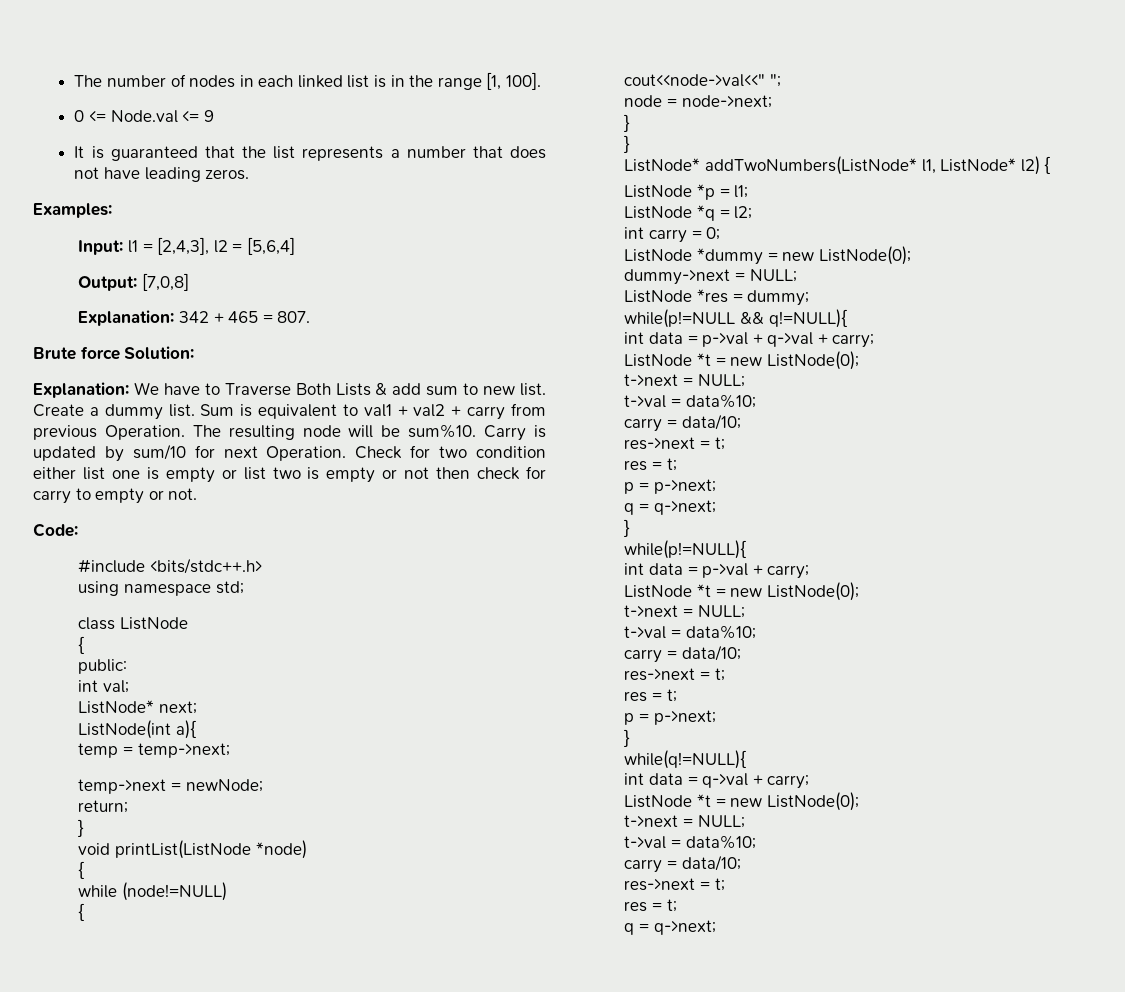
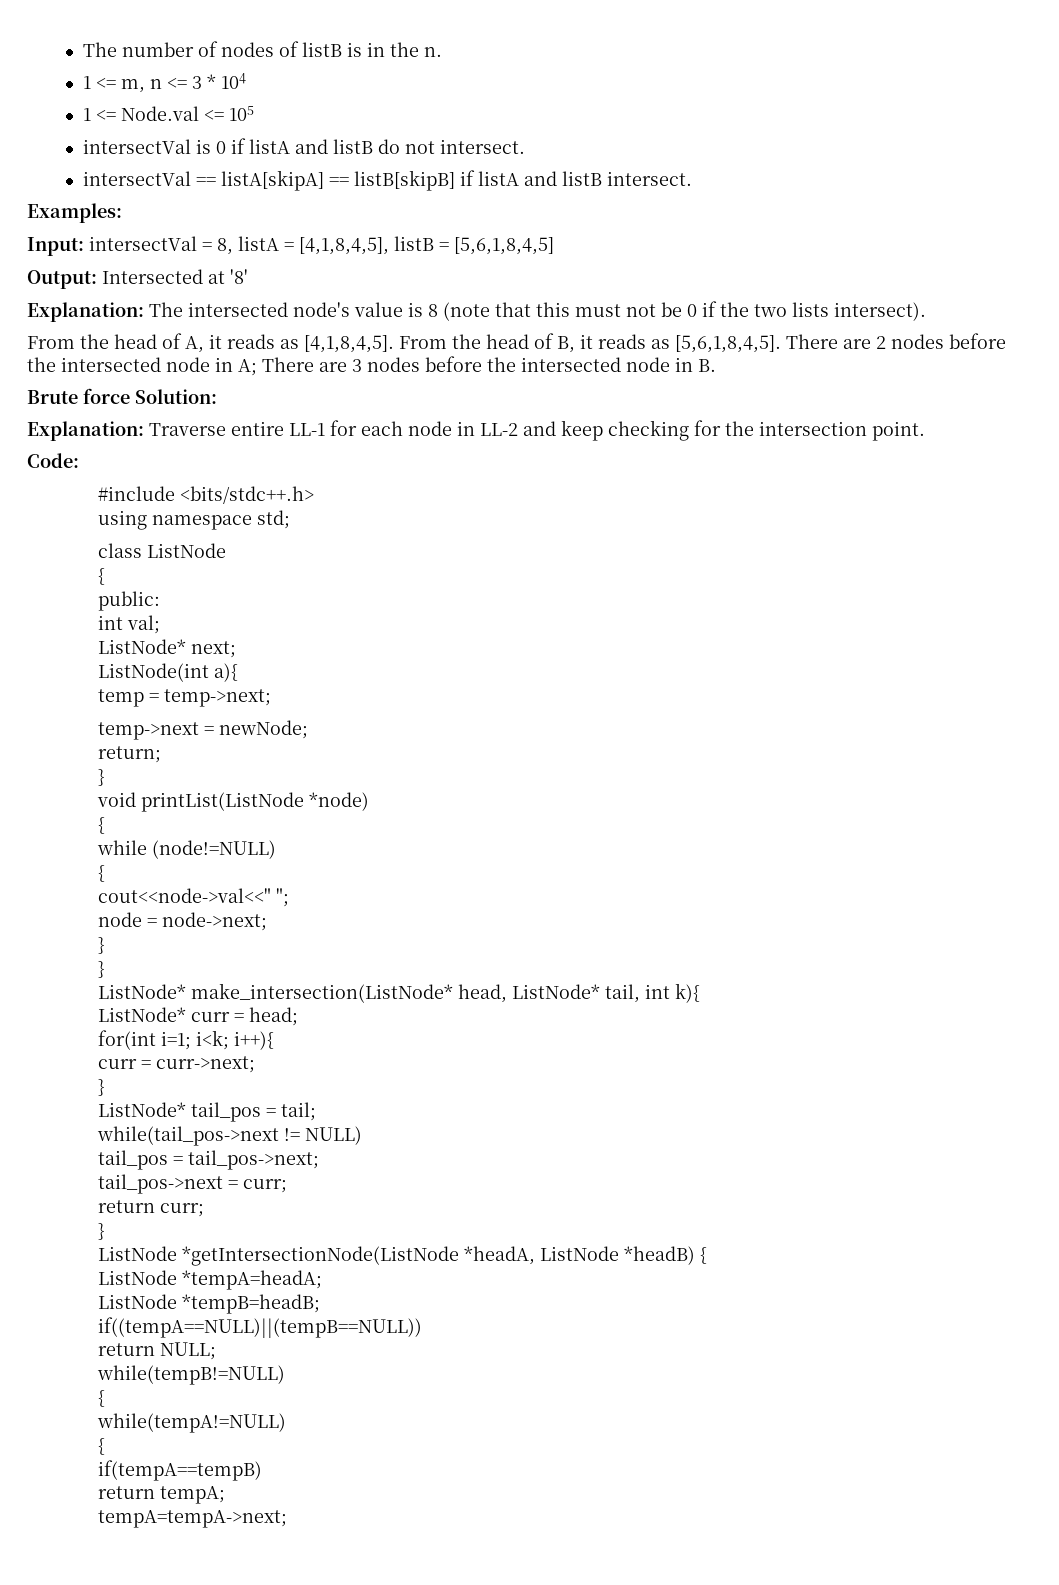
- The number of nodes in each linked list is in the range [1, 100].
- 0 <= Node.val <= 9
- It is guaranteed that the list represents a number that does not have leading zeros.
+ The number of nodes of listB is in the n.
+ 1 <= m, n <= 3 * 104
+ 1 <= Node.val <= 105
+ intersectVal is 0 if listA and listB do not intersect.
+ intersectVal == listA[skipA] == listB[skipB] if listA and listB intersect.
  Examples:
- Input: l1 = [2,4,3], l2 = [5,6,4]
- Output: [7,0,8]
- Explanation: 342 + 465 = 807.
+ Input: intersectVal = 8, listA = [4,1,8,4,5], listB = [5,6,1,8,4,5]
+ Output: Intersected at '8'
+ Explanation: The intersected node's value is 8 (note that this must not be 0 if the two lists intersect).
+ From the head of A, it reads as [4,1,8,4,5]. From the head of B, it reads as [5,6,1,8,4,5]. There are 2 nodes before the intersected node in A; There are 3 nodes before the intersected node in B.
  Brute force Solution:
- Explanation: We have to Traverse Both Lists & add sum to new list. Create a dummy list. Sum is equivalent to val1 + val2 + carry from previous Operation. The resulting node will be sum%10. Carry is updated by sum/10 for next Operation. Check for two condition either list one is empty or list two is empty or not then check for carry to empty or not.
+ Explanation: Traverse entire LL-1 for each node in LL-2 and keep checking for the intersection point.
- ListNode* addTwoNumbers(ListNode* l1, ListNode* l2) {
- ListNode *p = l1;
- ListNode *q = l2;
- int carry = 0;
- ListNode *dummy = new ListNode(0);
- dummy->next = NULL;
- ListNode *res = dummy;
- while(p!=NULL && q!=NULL){
- int data = p->val + q->val + carry;
- ListNode *t = new ListNode(0);
- t->next = NULL;
- t->val = data%10;
- carry = data/10;
- res->next = t;
- res = t;
- p = p->next;
- q = q->next;
+ ListNode* make_intersection(ListNode* head, ListNode* tail, int k){
+ ListNode* curr = head;
+ for(int i=1; i<k; i++){
+ curr = curr->next;
  }
- while(p!=NULL){
- int data = p->val + carry;
- ListNode *t = new ListNode(0);
- t->next = NULL;
- t->val = data%10;
- carry = data/10;
- res->next = t;
- res = t;
- p = p->next;
+ ListNode* tail_pos = tail;
+ while(tail_pos->next != NULL)
+ tail_pos = tail_pos->next;
+ tail_pos->next = curr;
+ return curr;
  }
- while(q!=NULL){
- int data = q->val + carry;
- ListNode *t = new ListNode(0);
- t->next = NULL;
- t->val = data%10;
- carry = data/10;
- res->next = t;
- res = t;
- q = q->next;
+ ListNode *getIntersectionNode(ListNode *headA, ListNode *headB) {
+ ListNode *tempA=headA;
+ ListNode *tempB=headB;
+ if((tempA==NULL)||(tempB==NULL))
+ return NULL;
+ while(tempB!=NULL)
+ {
+ while(tempA!=NULL)
+ {
+ if(tempA==tempB)
+ return tempA;
+ tempA=tempA->next;

